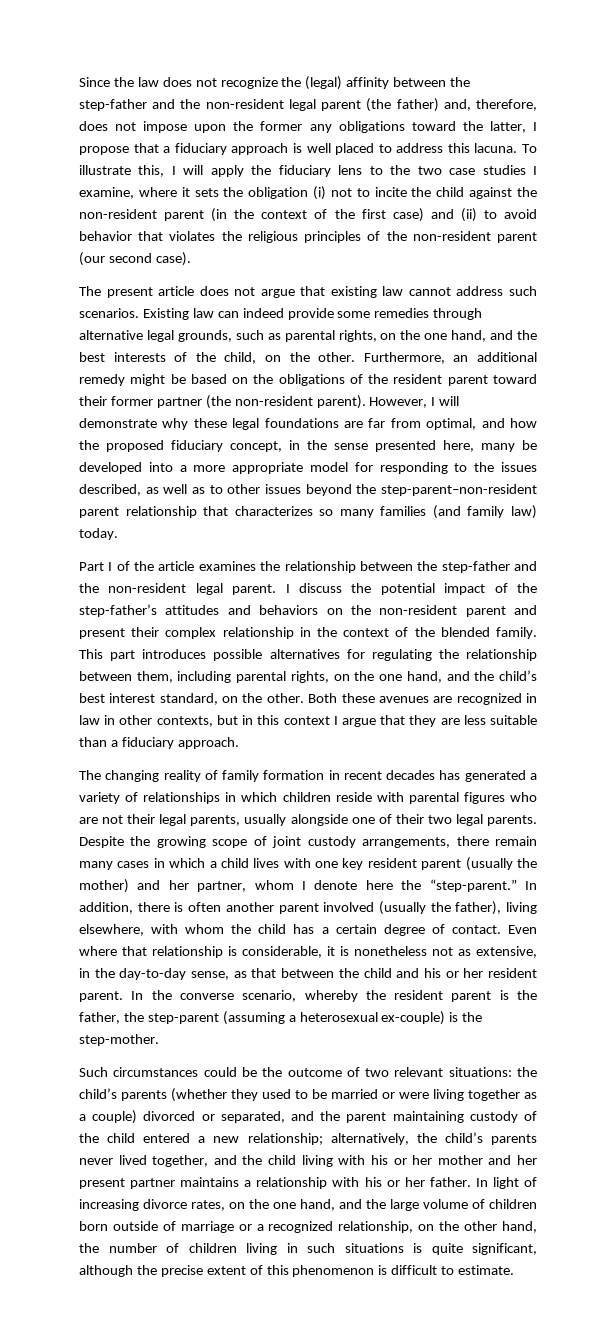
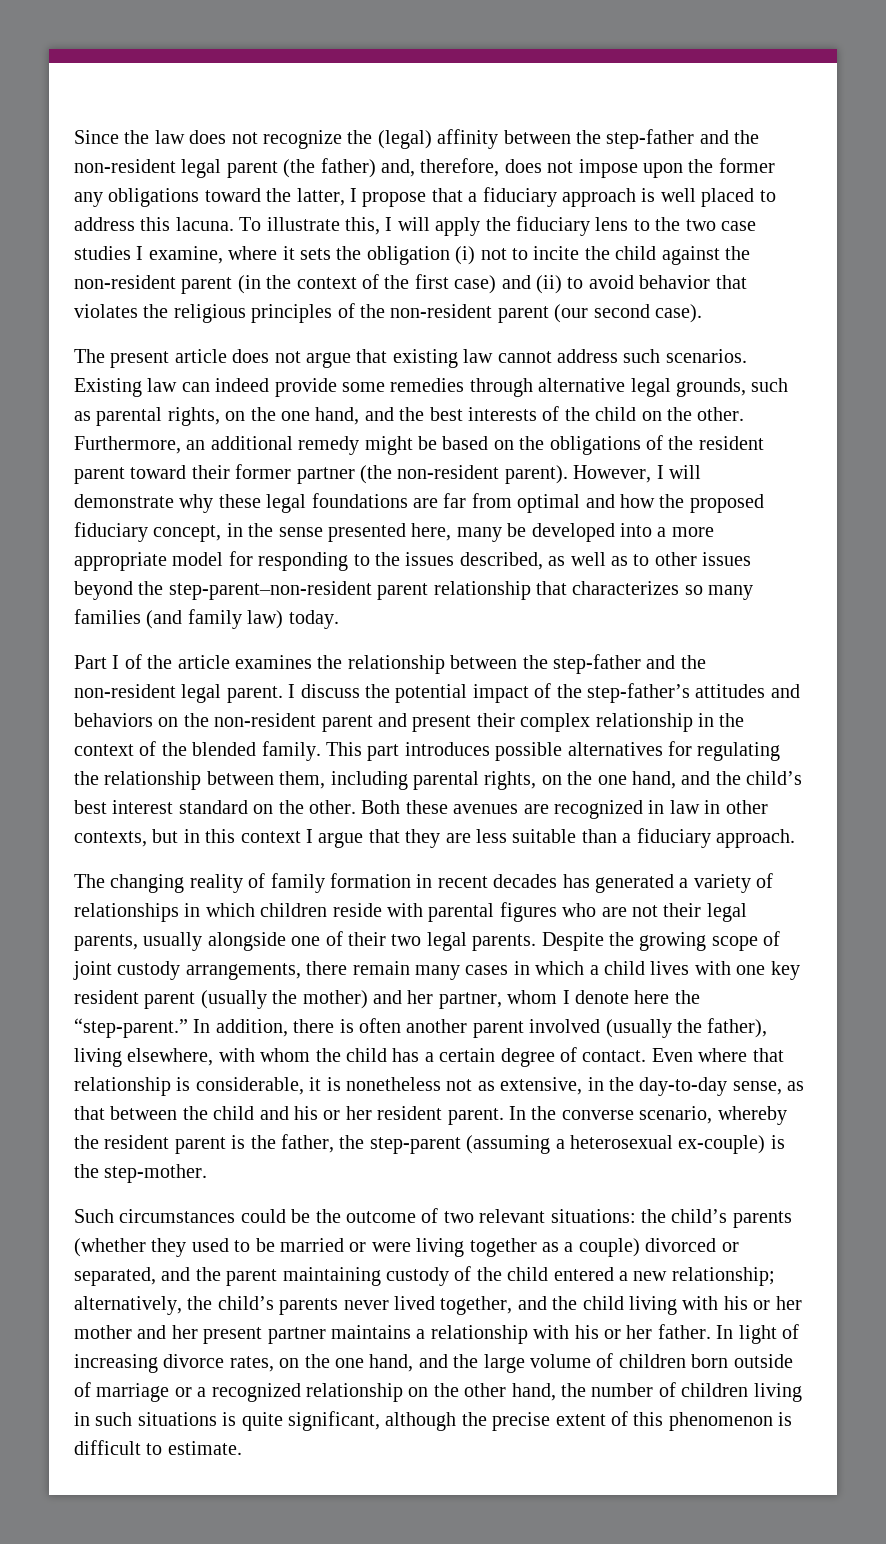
- Existing law can indeed provide some remedies through alternative legal grounds, such as parental rights, on the one hand, and the best interests of the child, on the other.
+ Existing law can indeed provide some remedies through alternative legal grounds, such as parental rights, on the one hand, and the best interests of the child on the other.
- However, I will demonstrate why these legal foundations are far from optimal, and how the proposed fiduciary concept, in the sense presented here, many be developed into a more appropriate model for responding to the issues described, as well as to other issues beyond the step-parent–non-resident parent relationship that characterizes so many families (and family law) today.
+ However, I will demonstrate why these legal foundations are far from optimal and how the proposed fiduciary concept, in the sense presented here, many be developed into a more appropriate model for responding to the issues described, as well as to other issues beyond the step-parent–non-resident parent relationship that characterizes so many families (and family law) today.
- This part introduces possible alternatives for regulating the relationship between them, including parental rights, on the one hand, and the child’s best interest standard, on the other.
+ This part introduces possible alternatives for regulating the relationship between them, including parental rights, on the one hand, and the child’s best interest standard on the other.
- In light of increasing divorce rates, on the one hand, and the large volume of children born outside of marriage or a recognized relationship, on the other hand, the number of children living in such situations is quite significant, although the precise extent of this phenomenon is difficult to estimate.
+ In light of increasing divorce rates, on the one hand, and the large volume of children born outside of marriage or a recognized relationship on the other hand, the number of children living in such situations is quite significant, although the precise extent of this phenomenon is difficult to estimate.

